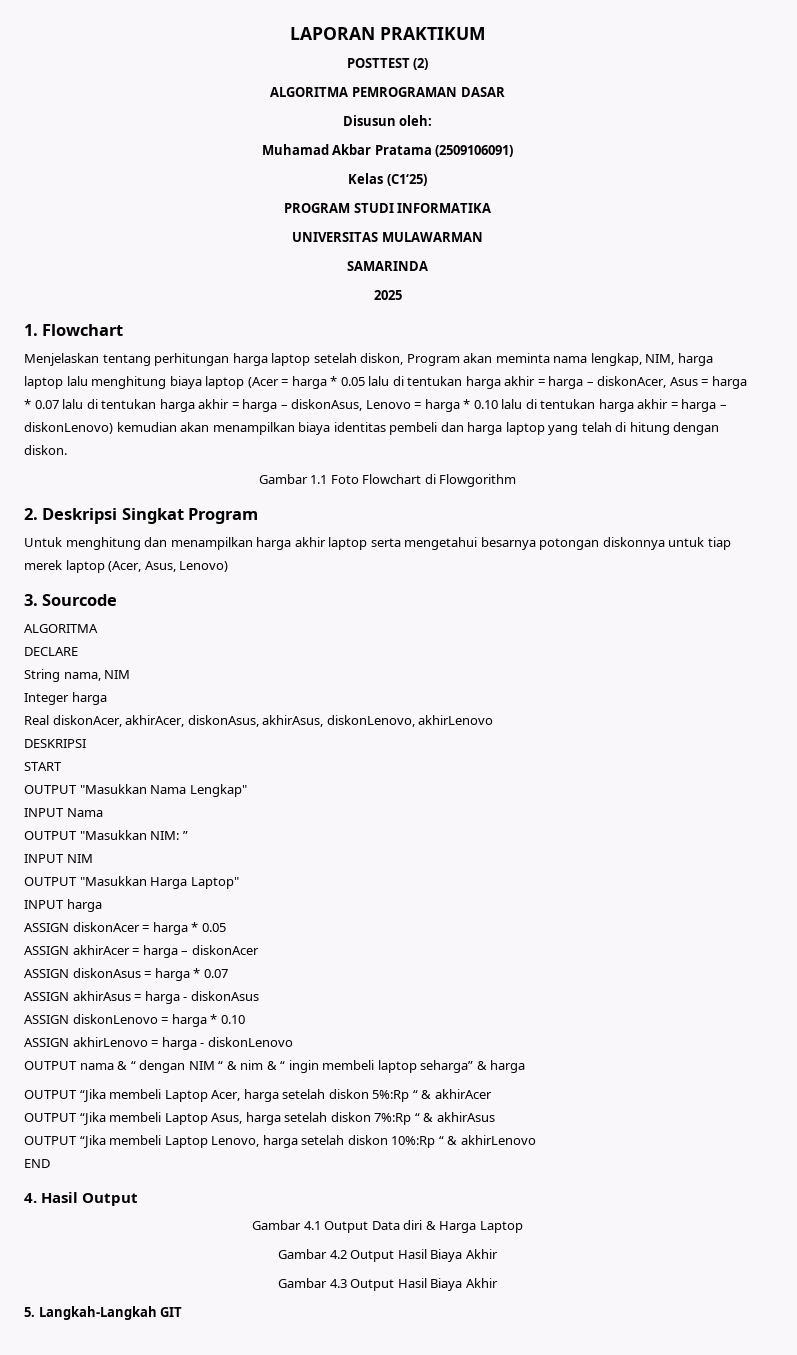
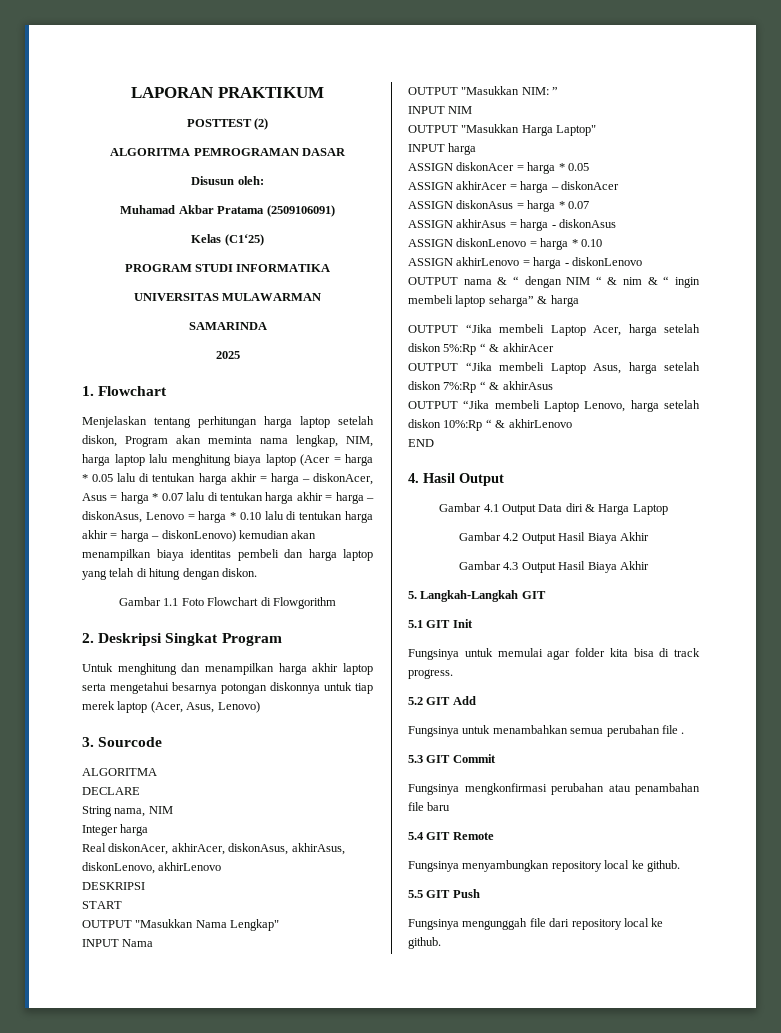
+ 5.1 GIT Init
+ Fungsinya untuk memulai agar folder kita bisa di track progress.
+ 5.2 GIT Add
+ Fungsinya untuk menambahkan semua perubahan file .
+ 5.3 GIT Commit
+ Fungsinya mengkonfirmasi perubahan atau penambahan file baru
+ 5.4 GIT Remote
+ Fungsinya menyambungkan repository local ke github.
+ 5.5 GIT Push
+ Fungsinya mengunggah file dari repository local ke github.

